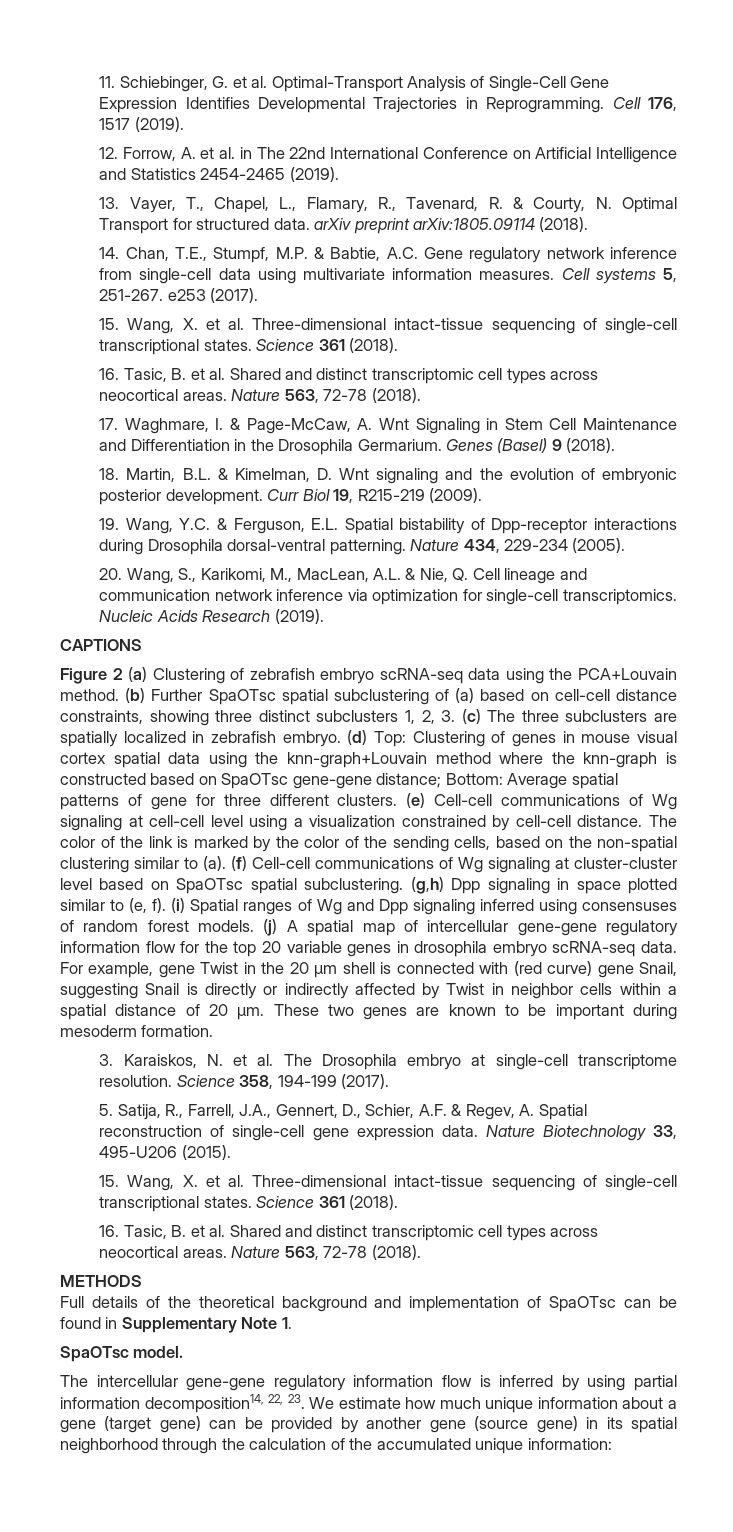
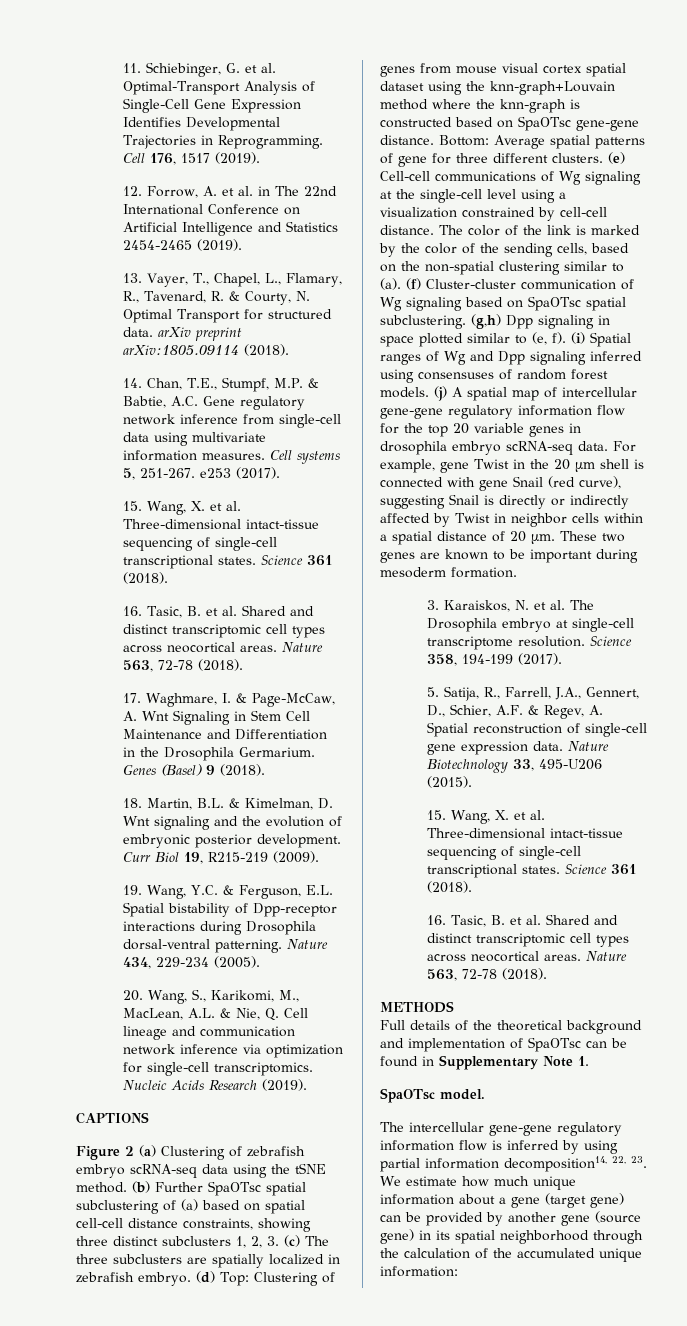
- Figure 2 (a) Clustering of zebrafish embryo scRNA-seq data using the PCA+Louvain method.
+ Figure 2 (a) Clustering of zebrafish embryo scRNA-seq data using the tSNE method.
- (b) Further SpaOTsc spatial subclustering of (a) based on cell-cell distance constraints, showing three distinct subclusters 1, 2, 3. (c) The three subclusters are spatially localized in zebrafish embryo.
+ (b) Further SpaOTsc spatial subclustering of (a) based on spatial cell-cell distance constraints, showing three distinct subclusters 1, 2, 3. (c) The three subclusters are spatially localized in zebrafish embryo.
- (d) Top: Clustering of genes in mouse visual cortex spatial data using the knn-graph+Louvain method where the knn-graph is constructed based on SpaOTsc gene-gene distance; Bottom: Average spatial patterns of gene for three different clusters.
+ (d) Top: Clustering of genes from mouse visual cortex spatial dataset using the knn-graph+Louvain method where the knn-graph is constructed based on SpaOTsc gene-gene distance. Bottom: Average spatial patterns of gene for three different clusters.
- (e) Cell-cell communications of Wg signaling at cell-cell level using a visualization constrained by cell-cell distance.
+ (e) Cell-cell communications of Wg signaling at the single-cell level using a visualization constrained by cell-cell distance.
- (f) Cell-cell communications of Wg signaling at cluster-cluster level based on SpaOTsc spatial subclustering.
+ (f) Cluster-cluster communication of Wg signaling based on SpaOTsc spatial subclustering.
- For example, gene Twist in the 20 μm shell is connected with (red curve) gene Snail, suggesting Snail is directly or indirectly affected by Twist in neighbor cells within a spatial distance of 20 μm.
+ For example, gene Twist in the 20 μm shell is connected with gene Snail (red curve), suggesting Snail is directly or indirectly affected by Twist in neighbor cells within a spatial distance of 20 μm.

